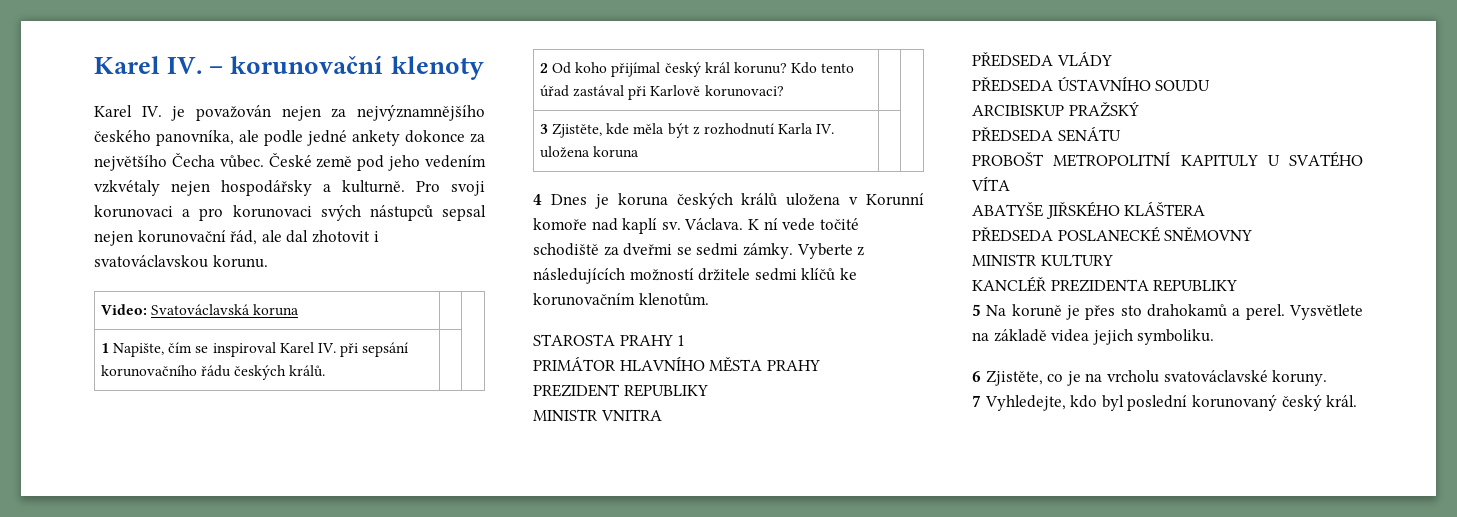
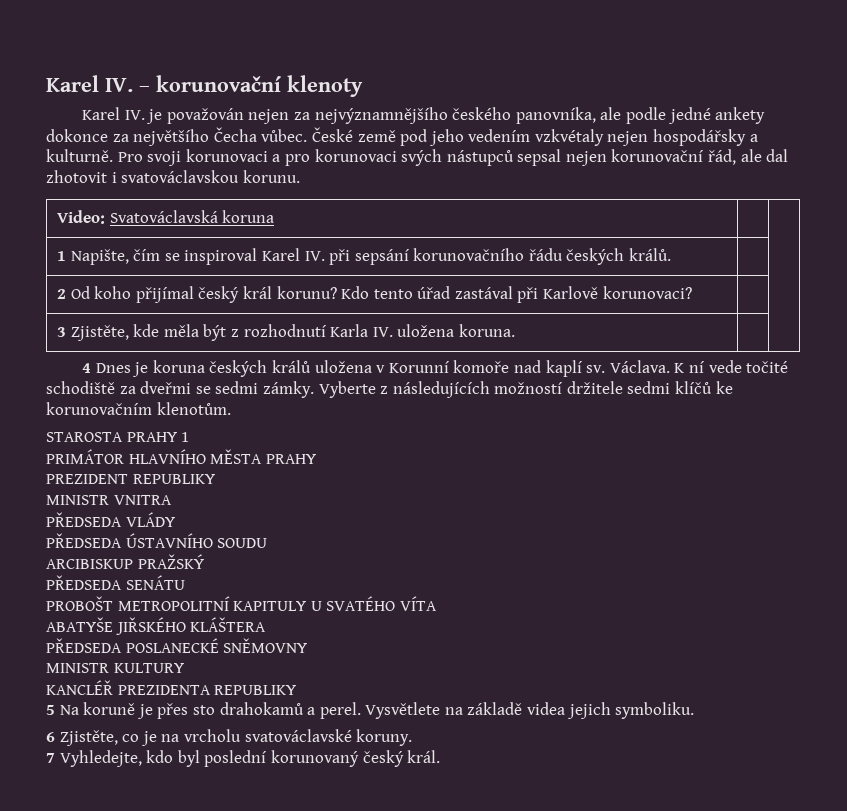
- 3 Zjistěte, kde měla být z rozhodnutí Karla IV. uložena koruna | |
+ 3 Zjistěte, kde měla být z rozhodnutí Karla IV. uložena koruna. | |

